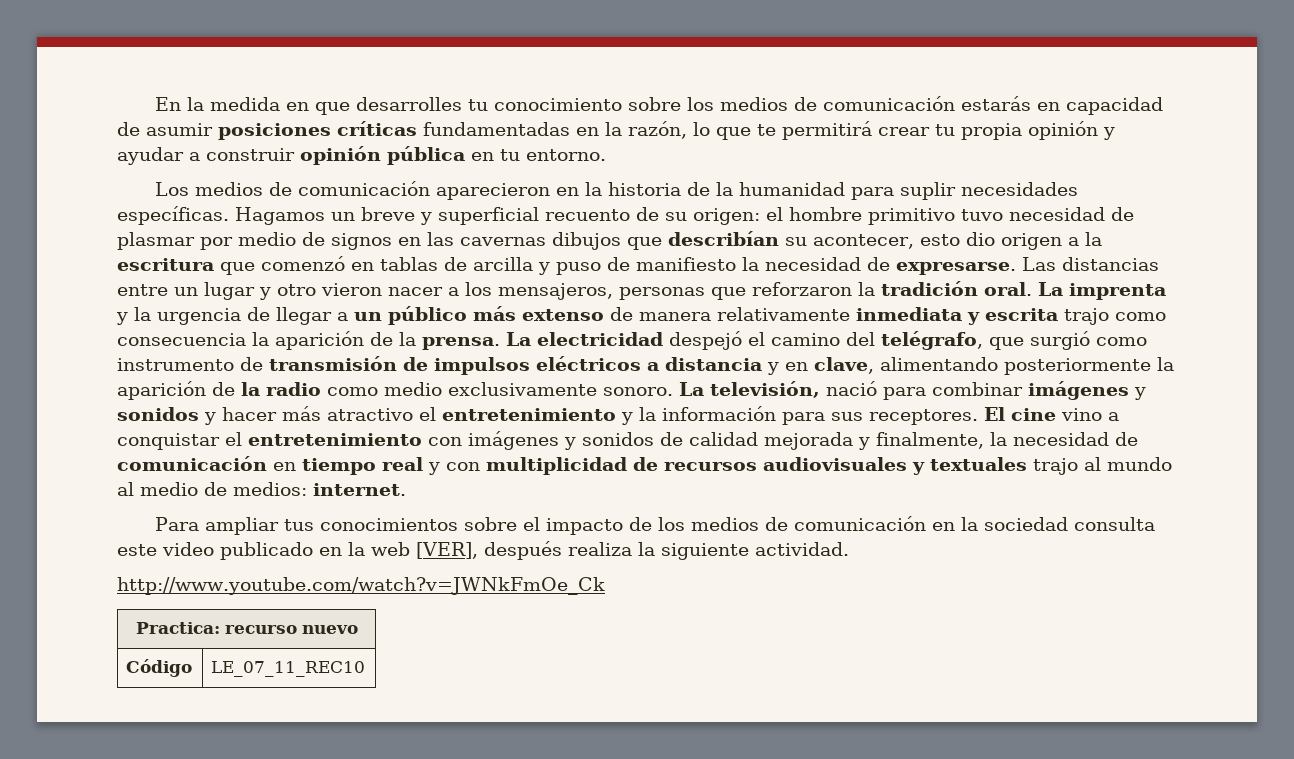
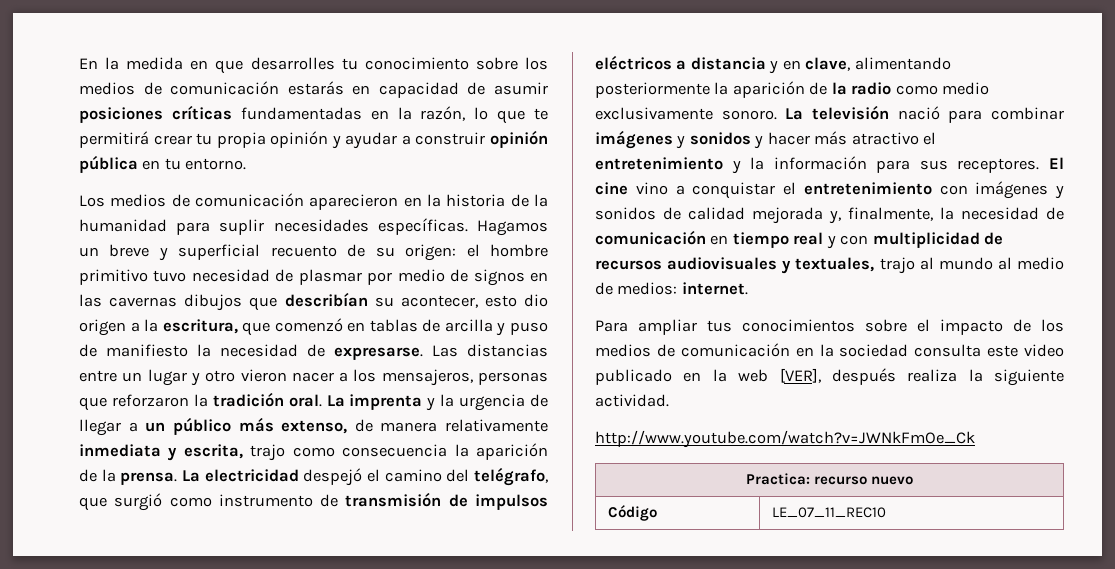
- Hagamos un breve y superficial recuento de su origen: el hombre primitivo tuvo necesidad de plasmar por medio de signos en las cavernas dibujos que describían su acontecer, esto dio origen a la escritura que comenzó en tablas de arcilla y puso de manifiesto la necesidad de expresarse.
+ Hagamos un breve y superficial recuento de su origen: el hombre primitivo tuvo necesidad de plasmar por medio de signos en las cavernas dibujos que describían su acontecer, esto dio origen a la escritura, que comenzó en tablas de arcilla y puso de manifiesto la necesidad de expresarse.
- La imprenta y la urgencia de llegar a un público más extenso de manera relativamente inmediata y escrita trajo como consecuencia la aparición de la prensa.
+ La imprenta y la urgencia de llegar a un público más extenso, de manera relativamente inmediata y escrita, trajo como consecuencia la aparición de la prensa.
- La televisión, nació para combinar imágenes y sonidos y hacer más atractivo el entretenimiento y la información para sus receptores.
+ La televisión nació para combinar imágenes y sonidos y hacer más atractivo el entretenimiento y la información para sus receptores.
- El cine vino a conquistar el entretenimiento con imágenes y sonidos de calidad mejorada y finalmente, la necesidad de comunicación en tiempo real y con multiplicidad de recursos audiovisuales y textuales trajo al mundo al medio de medios: internet.
+ El cine vino a conquistar el entretenimiento con imágenes y sonidos de calidad mejorada y, finalmente, la necesidad de comunicación en tiempo real y con multiplicidad de recursos audiovisuales y textuales, trajo al mundo al medio de medios: internet.

